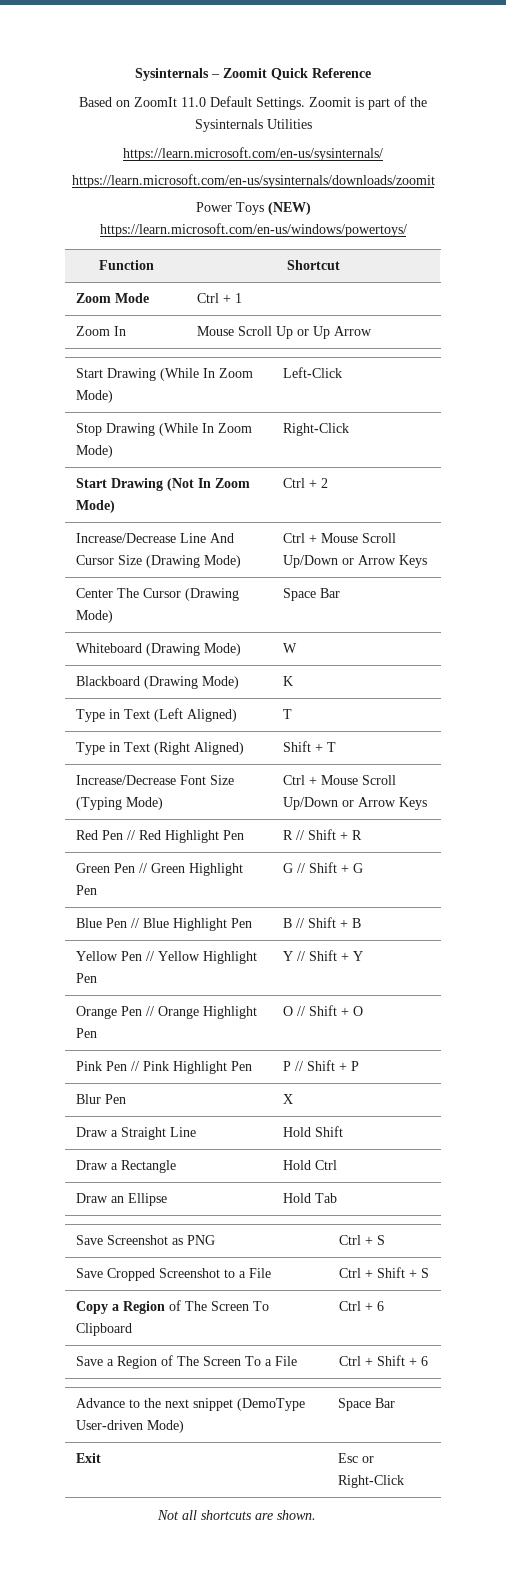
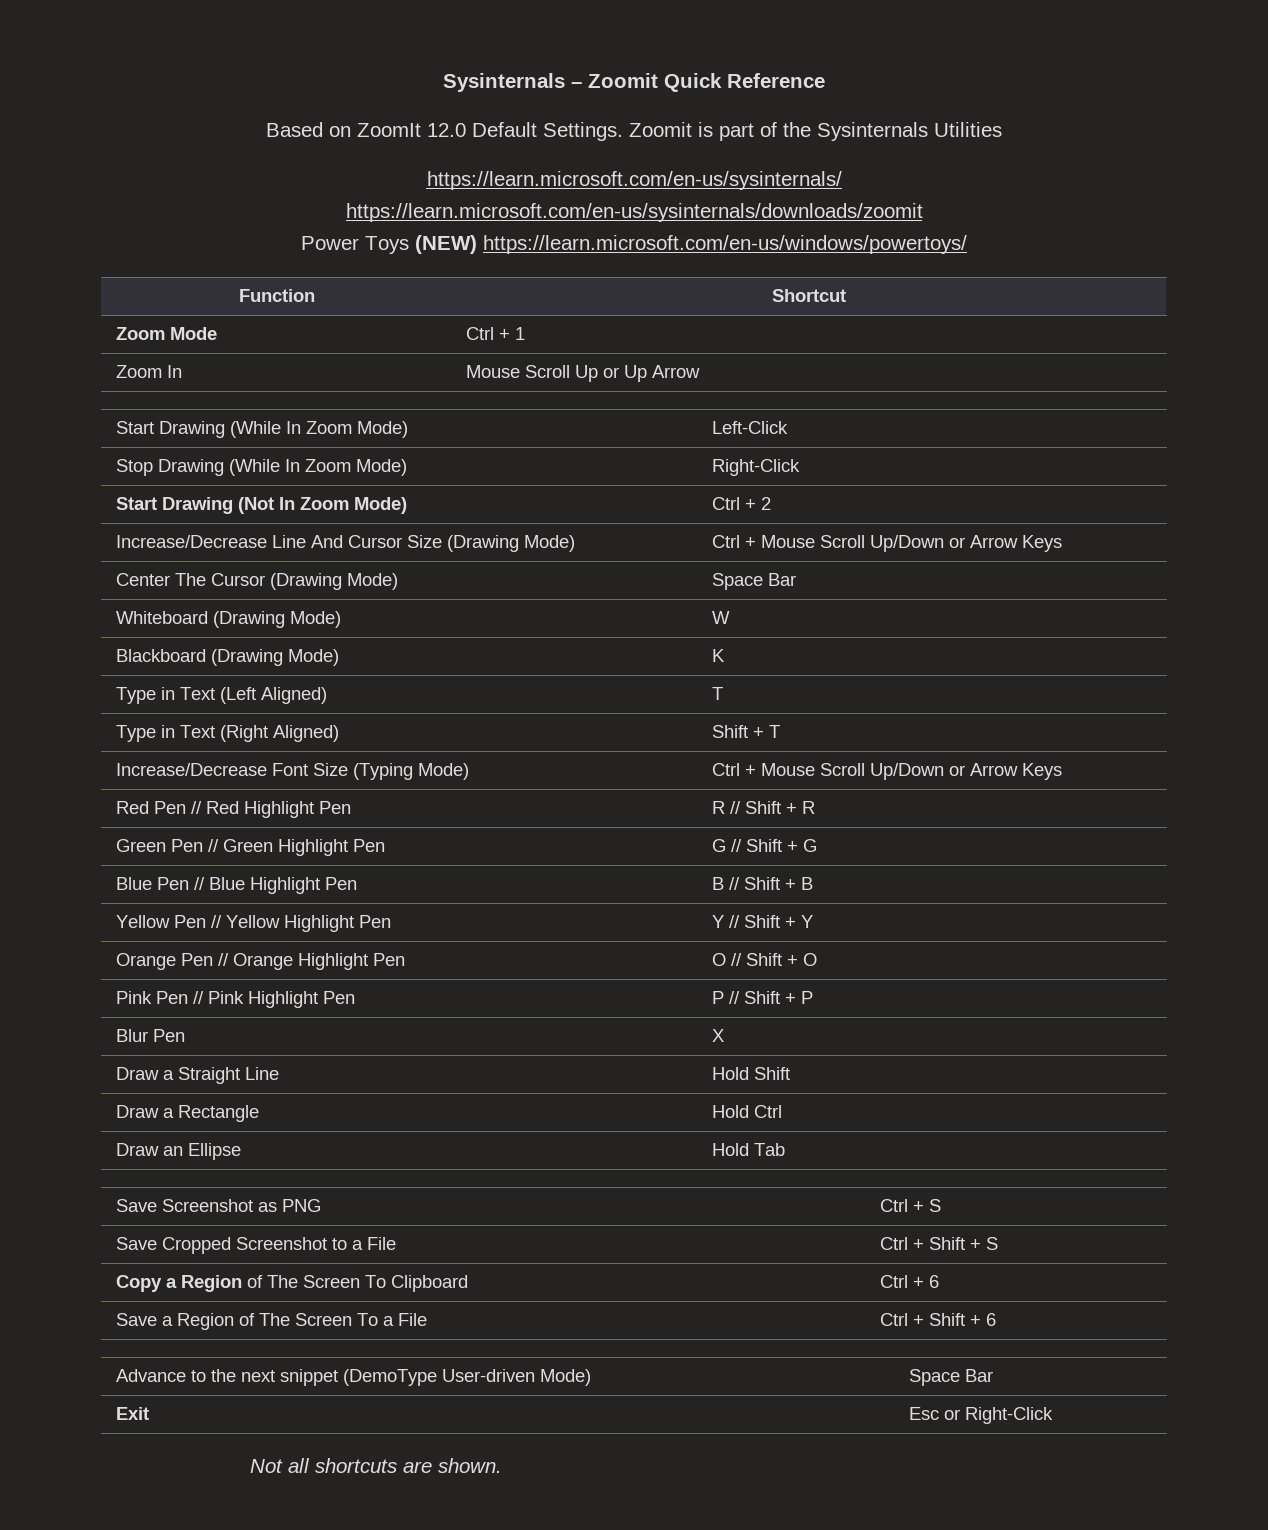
- Based on ZoomIt 11.0 Default Settings.
+ Based on ZoomIt 12.0 Default Settings.

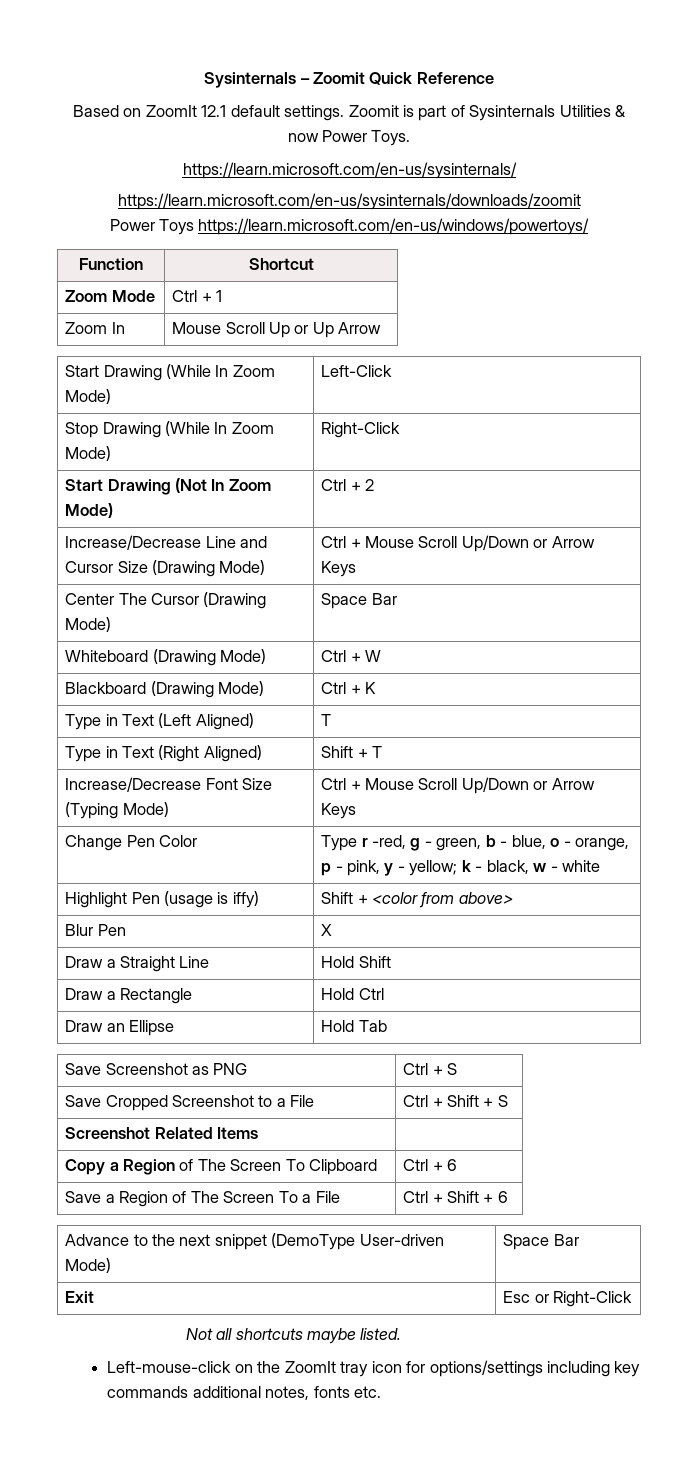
- Based on ZoomIt 12.0 Default Settings.
+ Based on ZoomIt 12.1 default settings.
- Zoomit is part of the Sysinternals Utilities
+ Zoomit is part of Sysinternals Utilities & now Power Toys.
- Power Toys (NEW) https://learn.microsoft.com/en-us/windows/powertoys/
+ Power Toys https://learn.microsoft.com/en-us/windows/powertoys/
- Increase/Decrease Line And Cursor Size (Drawing Mode) | Ctrl + Mouse Scroll Up/Down or Arrow Keys
+ Increase/Decrease Line and Cursor Size (Drawing Mode) | Ctrl + Mouse Scroll Up/Down or Arrow Keys
- Whiteboard (Drawing Mode) | W
+ Whiteboard (Drawing Mode) | Ctrl + W
- Blackboard (Drawing Mode) | K
+ Blackboard (Drawing Mode) | Ctrl + K
- Red Pen // Red Highlight Pen | R // Shift + R
- Green Pen // Green Highlight Pen | G // Shift + G
- Blue Pen // Blue Highlight Pen | B // Shift + B
- Yellow Pen // Yellow Highlight Pen | Y // Shift + Y
- Orange Pen // Orange Highlight Pen | O // Shift + O
- Pink Pen // Pink Highlight Pen | P // Shift + P
+ Change Pen Color | Type r -red, g - green, b - blue, o - orange, p - pink, y - yellow; k - black, w - white
+ Highlight Pen (usage is iffy) | Shift + <color from above>
+ Screenshot Related Items |
- Not all shortcuts are shown.
+ Not all shortcuts maybe listed.
+ Left-mouse-click on the ZoomIt tray icon for options/settings including key commands additional notes, fonts etc.

